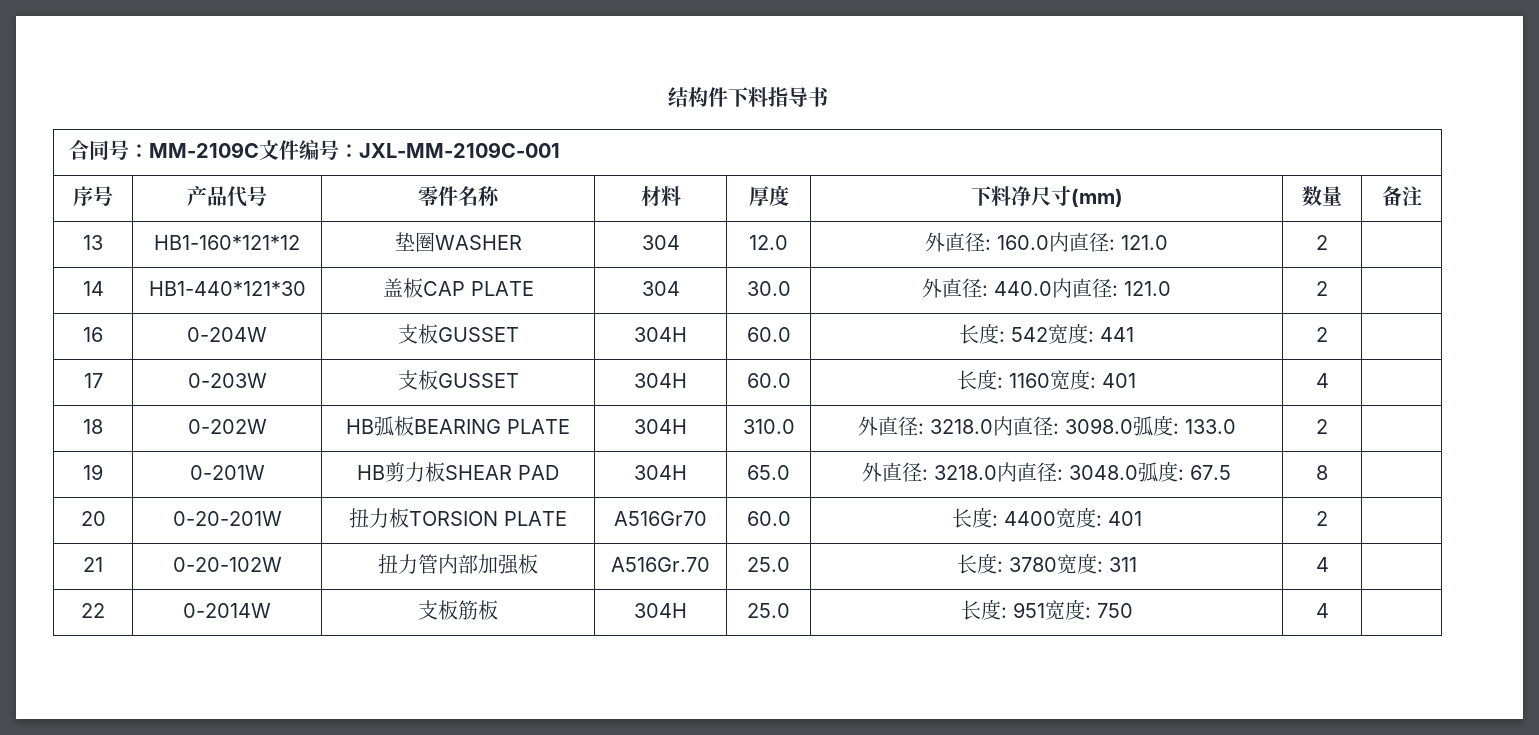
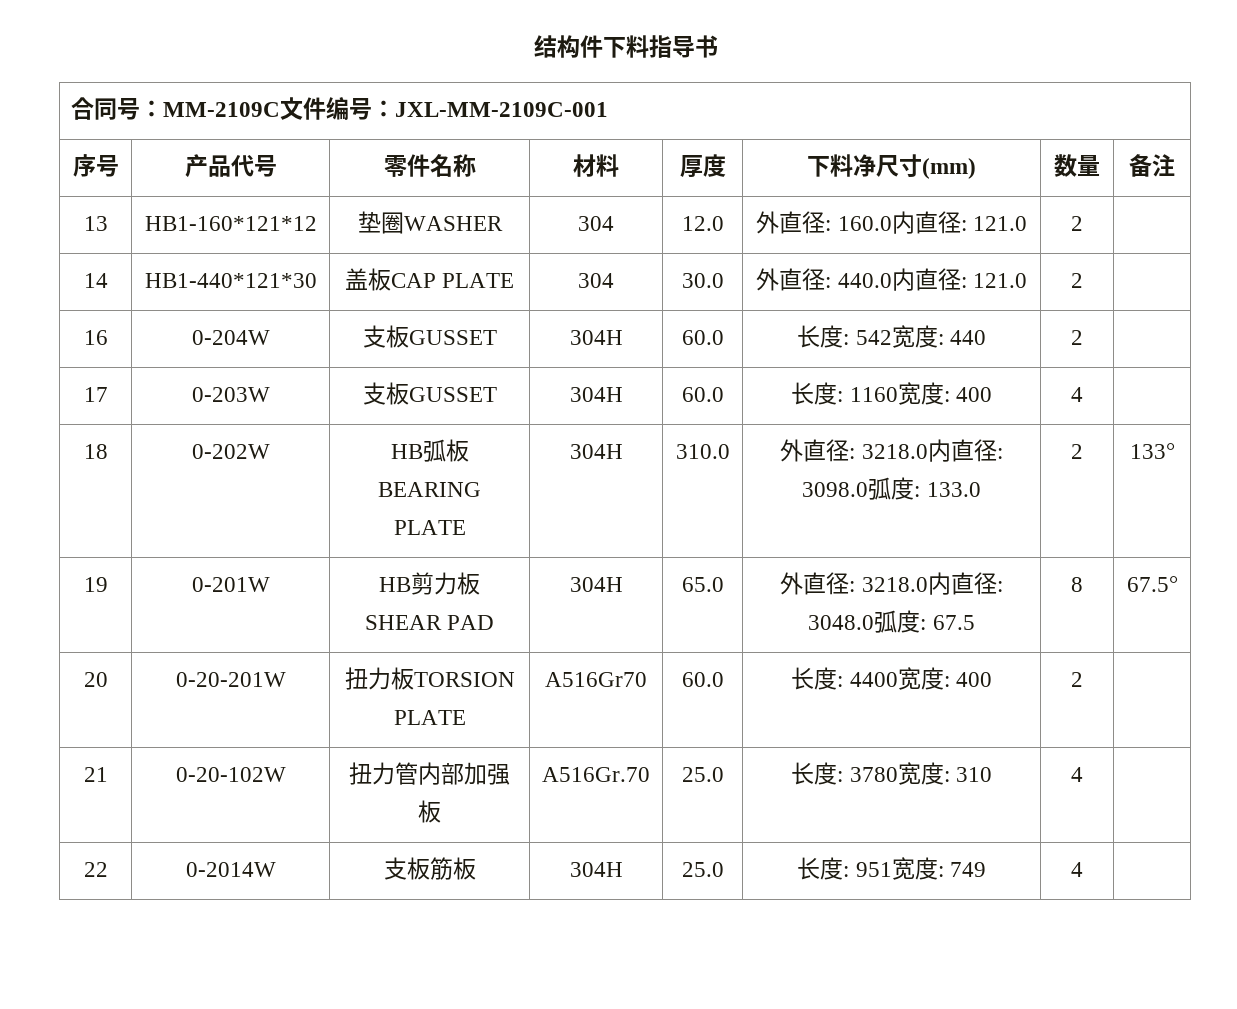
- 16 | 0-204W | 支板GUSSET | 304H | 60.0 | 长度: 542宽度: 441 | 2 |
+ 16 | 0-204W | 支板GUSSET | 304H | 60.0 | 长度: 542宽度: 440 | 2 |
- 17 | 0-203W | 支板GUSSET | 304H | 60.0 | 长度: 1160宽度: 401 | 4 |
+ 17 | 0-203W | 支板GUSSET | 304H | 60.0 | 长度: 1160宽度: 400 | 4 |
- 18 | 0-202W | HB弧板BEARING PLATE | 304H | 310.0 | 外直径: 3218.0内直径: 3098.0弧度: 133.0 | 2 |
+ 18 | 0-202W | HB弧板BEARING PLATE | 304H | 310.0 | 外直径: 3218.0内直径: 3098.0弧度: 133.0 | 2 | 133°
- 19 | 0-201W | HB剪力板SHEAR PAD | 304H | 65.0 | 外直径: 3218.0内直径: 3048.0弧度: 67.5 | 8 |
+ 19 | 0-201W | HB剪力板SHEAR PAD | 304H | 65.0 | 外直径: 3218.0内直径: 3048.0弧度: 67.5 | 8 | 67.5°
- 20 | 0-20-201W | 扭力板TORSION PLATE | A516Gr70 | 60.0 | 长度: 4400宽度: 401 | 2 |
+ 20 | 0-20-201W | 扭力板TORSION PLATE | A516Gr70 | 60.0 | 长度: 4400宽度: 400 | 2 |
- 21 | 0-20-102W | 扭力管内部加强板 | A516Gr.70 | 25.0 | 长度: 3780宽度: 311 | 4 |
+ 21 | 0-20-102W | 扭力管内部加强板 | A516Gr.70 | 25.0 | 长度: 3780宽度: 310 | 4 |
- 22 | 0-2014W | 支板筋板 | 304H | 25.0 | 长度: 951宽度: 750 | 4 |
+ 22 | 0-2014W | 支板筋板 | 304H | 25.0 | 长度: 951宽度: 749 | 4 |

